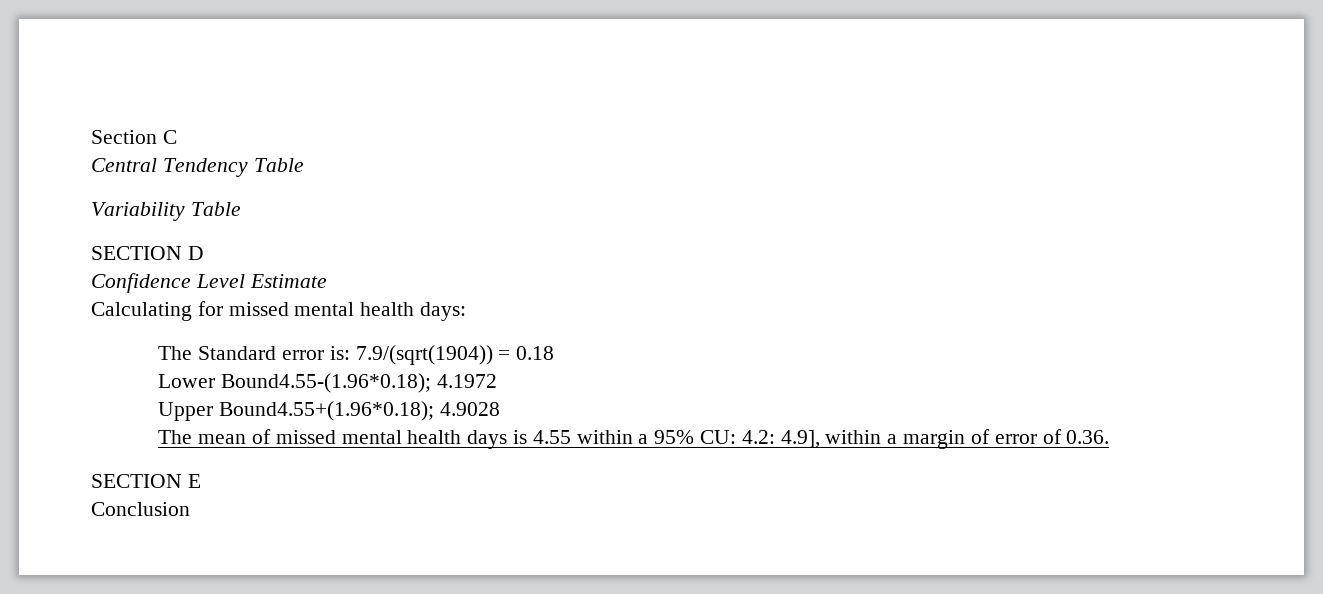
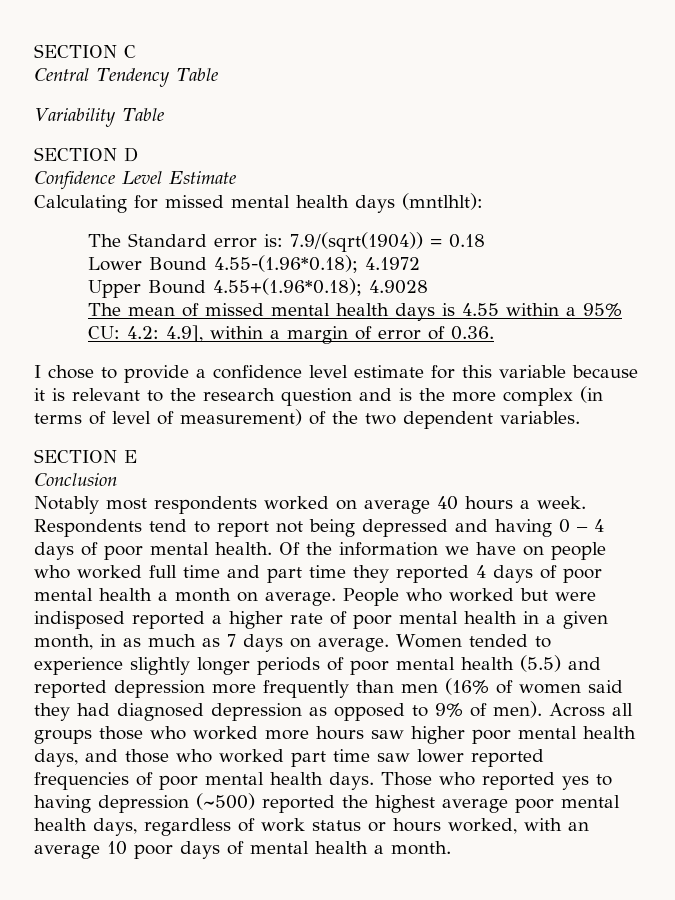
- Section C
+ SECTION C
- Calculating for missed mental health days:
+ Calculating for missed mental health days (mntlhlt):
- Lower Bound4.55-(1.96*0.18); 4.1972
+ Lower Bound 4.55-(1.96*0.18); 4.1972
- Upper Bound4.55+(1.96*0.18); 4.9028
+ Upper Bound 4.55+(1.96*0.18); 4.9028
+ I chose to provide a confidence level estimate for this variable because it is relevant to the research question and is the more complex (in terms of level of measurement) of the two dependent variables.
  SECTION E
  Conclusion
+ Notably most respondents worked on average 40 hours a week. Respondents tend to report not being depressed and having 0 – 4 days of poor mental health. Of the information we have on people who worked full time and part time they reported 4 days of poor mental health a month on average. People who worked but were indisposed reported a higher rate of poor mental health in a given month, in as much as 7 days on average. Women tended to experience slightly longer periods of poor mental health (5.5) and reported depression more frequently than men (16% of women said they had diagnosed depression as opposed to 9% of men). Across all groups those who worked more hours saw higher poor mental health days, and those who worked part time saw lower reported frequencies of poor mental health days. Those who reported yes to having depression (~500) reported the highest average poor mental health days, regardless of work status or hours worked, with an average 10 poor days of mental health a month.

